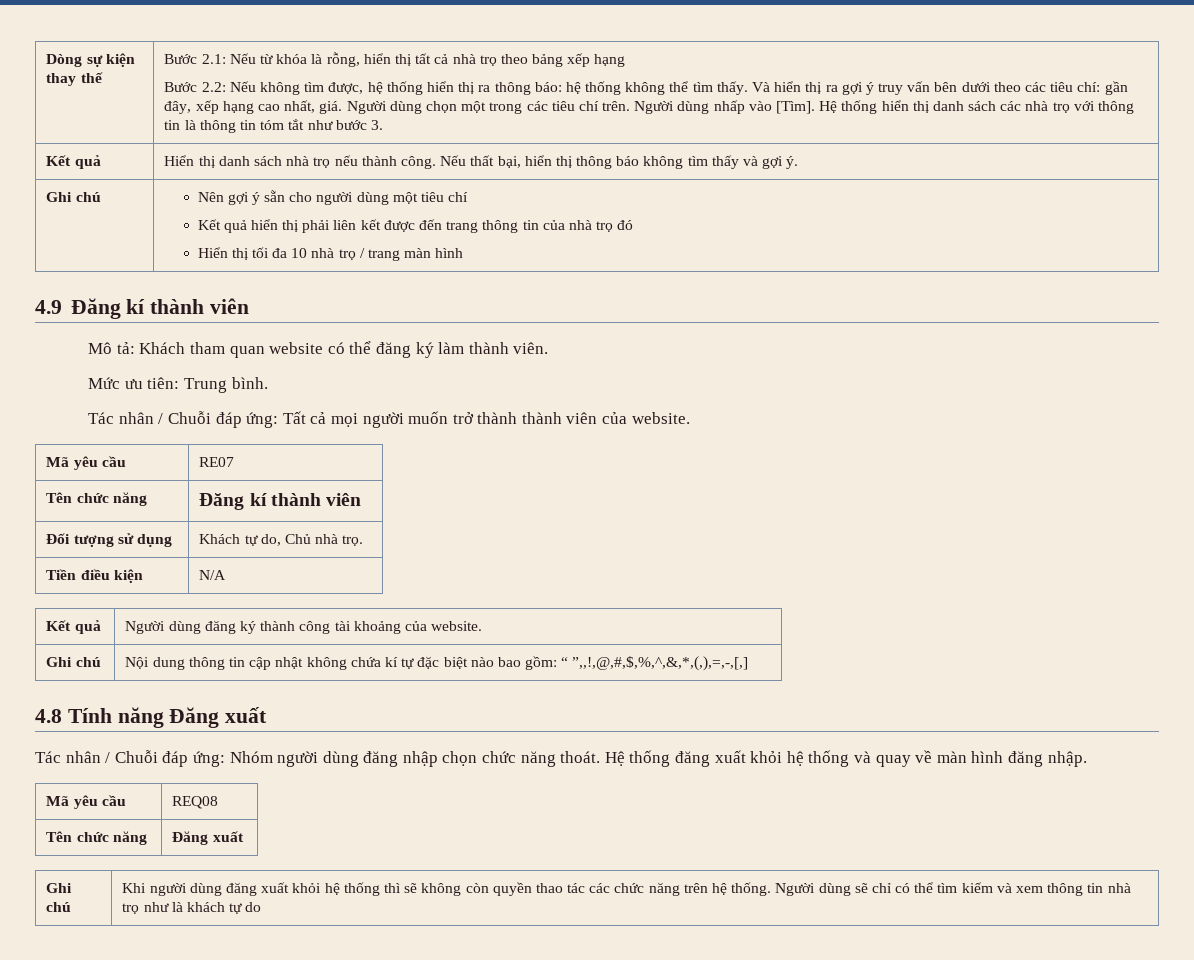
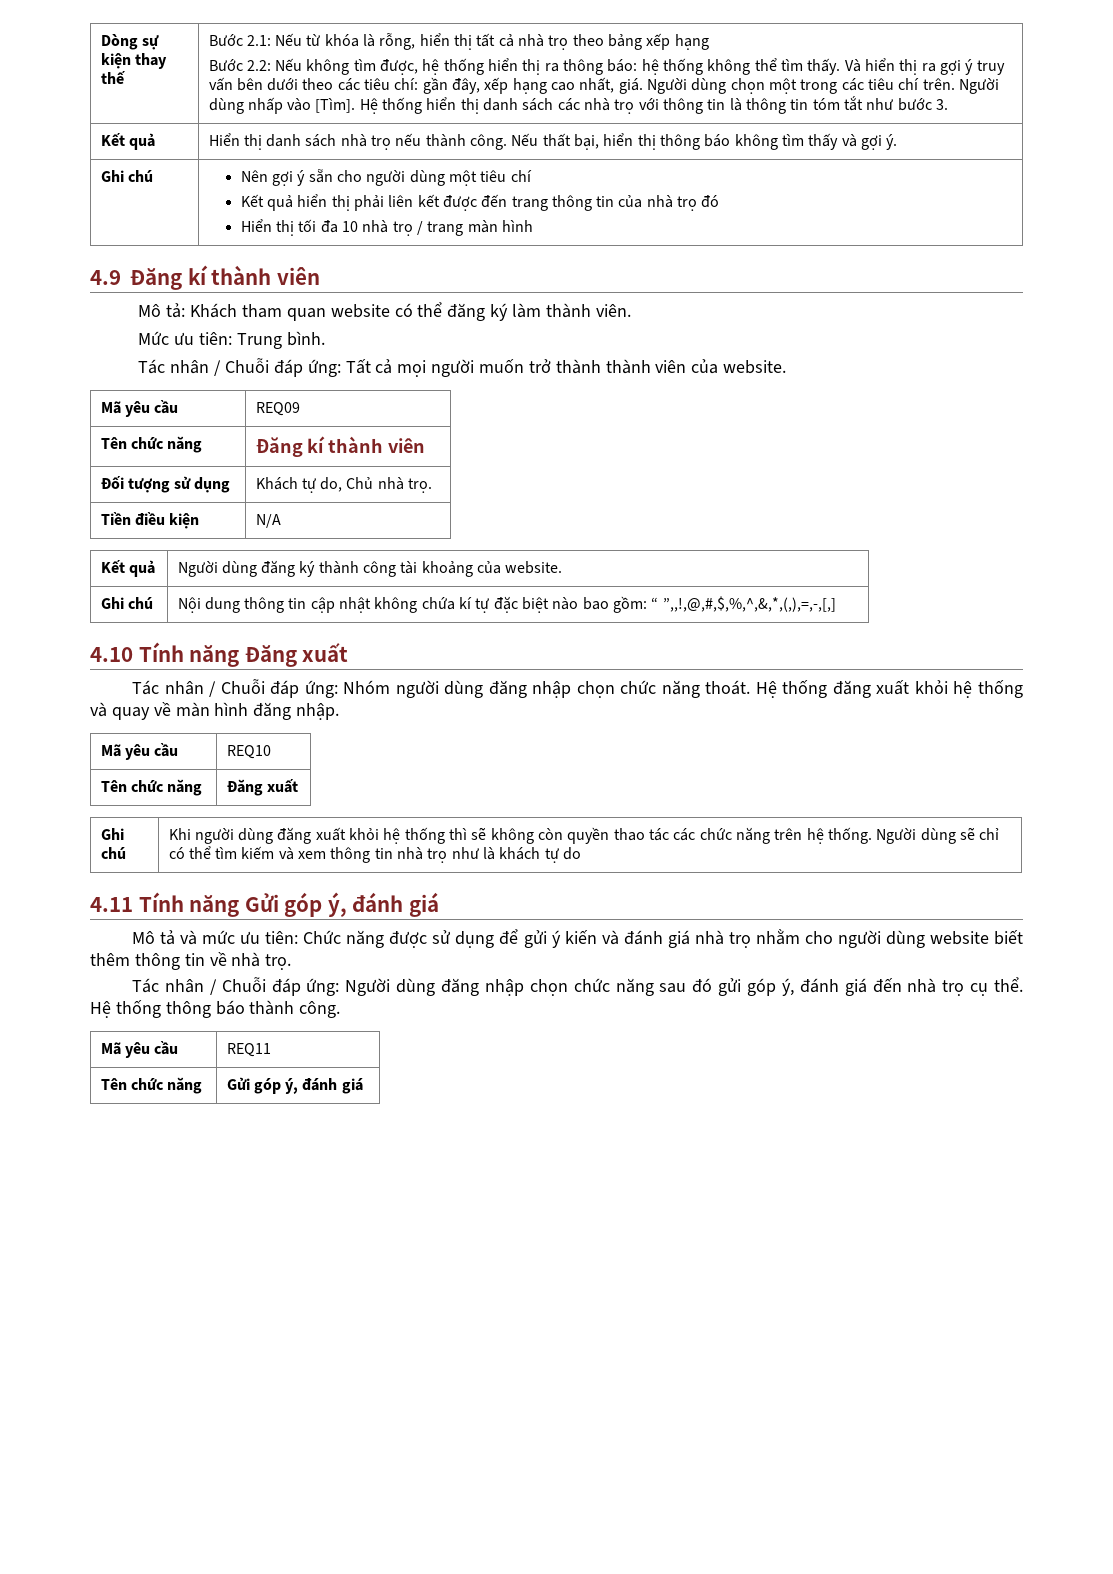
- Mã yêu cầu | RE07
+ Mã yêu cầu | REQ09
- 4.8 Tính năng Đăng xuất
+ 4.10 Tính năng Đăng xuất
- Mã yêu cầu | REQ08
+ Mã yêu cầu | REQ10
+ 4.11 Tính năng Gửi góp ý, đánh giá
+ Mô tả và mức ưu tiên: Chức năng được sử dụng để gửi ý kiến và đánh giá nhà trọ nhằm cho người dùng website biết thêm thông tin về nhà trọ.
+ Tác nhân / Chuỗi đáp ứng: Người dùng đăng nhập chọn chức năng sau đó gửi góp ý, đánh giá đến nhà trọ cụ thể. Hệ thống thông báo thành công.
+ Mã yêu cầu | REQ11
+ Tên chức năng | Gửi góp ý, đánh giá

